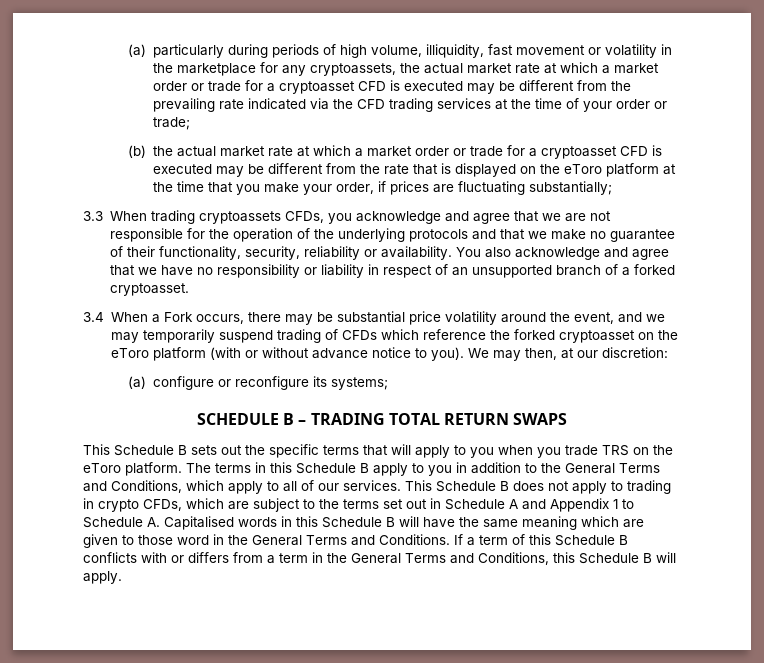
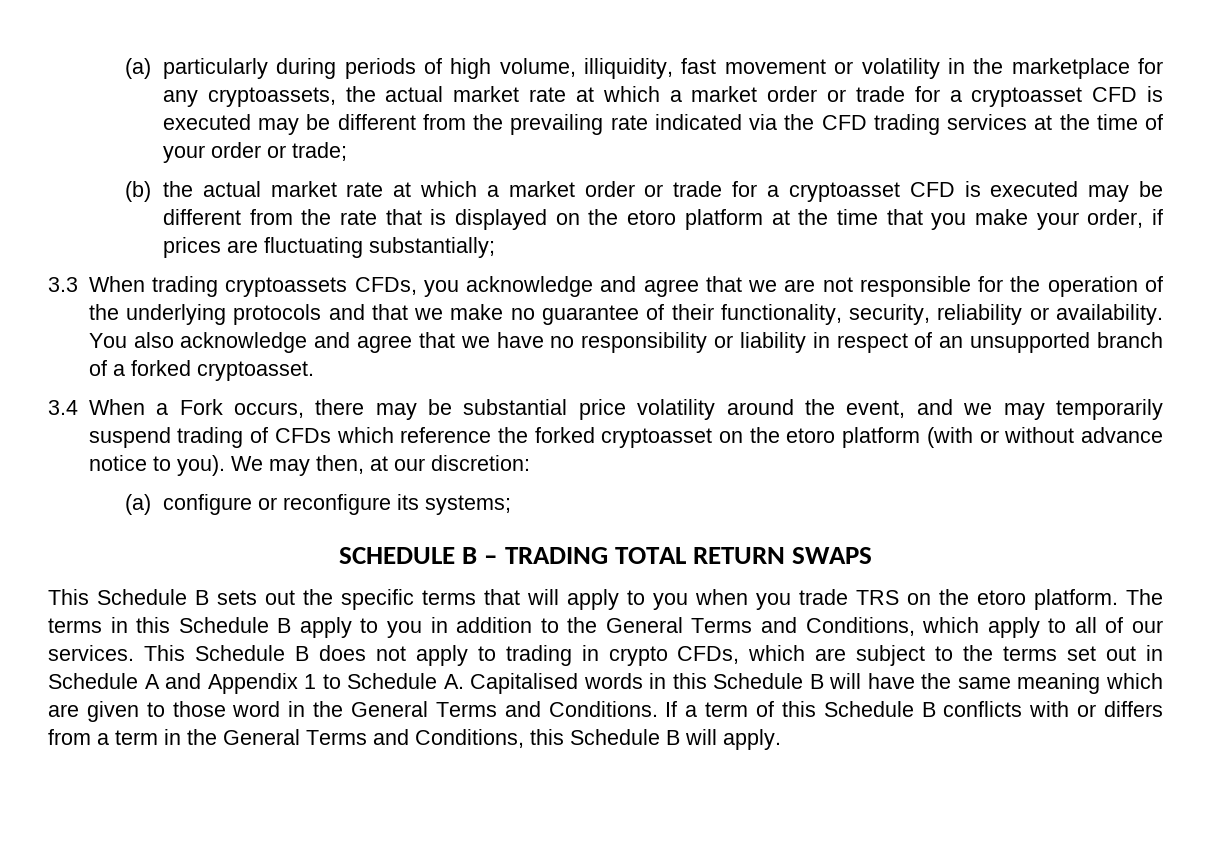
- (b) the actual market rate at which a market order or trade for a cryptoasset CFD is executed may be different from the rate that is displayed on the eToro platform at the time that you make your order, if prices are fluctuating substantially;
+ (b) the actual market rate at which a market order or trade for a cryptoasset CFD is executed may be different from the rate that is displayed on the etoro platform at the time that you make your order, if prices are fluctuating substantially;
- 3.4 When a Fork occurs, there may be substantial price volatility around the event, and we may temporarily suspend trading of CFDs which reference the forked cryptoasset on the eToro platform (with or without advance notice to you).
+ 3.4 When a Fork occurs, there may be substantial price volatility around the event, and we may temporarily suspend trading of CFDs which reference the forked cryptoasset on the etoro platform (with or without advance notice to you).
- This Schedule B sets out the specific terms that will apply to you when you trade TRS on the eToro platform.
+ This Schedule B sets out the specific terms that will apply to you when you trade TRS on the etoro platform.

